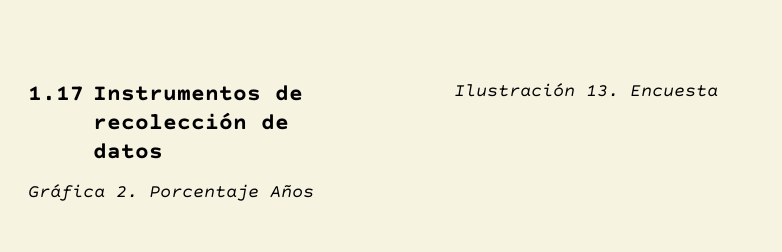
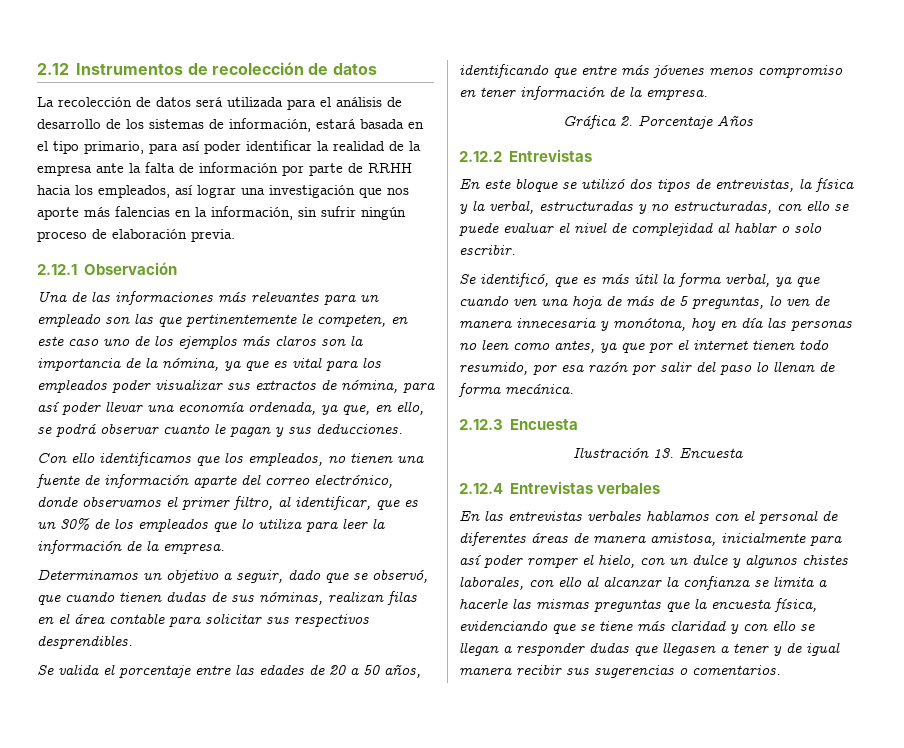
- 1.17 Instrumentos de recolección de datos
+ 2.12 Instrumentos de recolección de datos
+ La recolección de datos será utilizada para el análisis de desarrollo de los sistemas de información, estará basada en el tipo primario, para así poder identificar la realidad de la empresa ante la falta de información por parte de RRHH hacia los empleados, así lograr una investigación que nos aporte más falencias en la información, sin sufrir ningún proceso de elaboración previa.
+ 2.12.1 Observación
+ Una de las informaciones más relevantes para un empleado son las que pertinentemente le competen, en este caso uno de los ejemplos más claros son la importancia de la nómina, ya que es vital para los empleados poder visualizar sus extractos de nómina, para así poder llevar una economía ordenada, ya que, en ello, se podrá observar cuanto le pagan y sus deducciones.
+ Con ello identificamos que los empleados, no tienen una fuente de información aparte del correo electrónico, donde observamos el primer filtro, al identificar, que es un 30% de los empleados que lo utiliza para leer la información de la empresa.
+ Determinamos un objetivo a seguir, dado que se observó, que cuando tienen dudas de sus nóminas, realizan filas en el área contable para solicitar sus respectivos desprendibles.
+ Se valida el porcentaje entre las edades de 20 a 50 años, identificando que entre más jóvenes menos compromiso en tener información de la empresa.
  Gráfica 2. Porcentaje Años
+ 2.12.2 Entrevistas
+ En este bloque se utilizó dos tipos de entrevistas, la física y la verbal, estructuradas y no estructuradas, con ello se puede evaluar el nivel de complejidad al hablar o solo escribir.
+ Se identificó, que es más útil la forma verbal, ya que cuando ven una hoja de más de 5 preguntas, lo ven de manera innecesaria y monótona, hoy en día las personas no leen como antes, ya que por el internet tienen todo resumido, por esa razón por salir del paso lo llenan de forma mecánica.
+ 2.12.3 Encuesta
  Ilustración 13. Encuesta
+ 2.12.4 Entrevistas verbales
+ En las entrevistas verbales hablamos con el personal de diferentes áreas de manera amistosa, inicialmente para así poder romper el hielo, con un dulce y algunos chistes laborales, con ello al alcanzar la confianza se limita a hacerle las mismas preguntas que la encuesta física, evidenciando que se tiene más claridad y con ello se llegan a responder dudas que llegasen a tener y de igual manera recibir sus sugerencias o comentarios.

